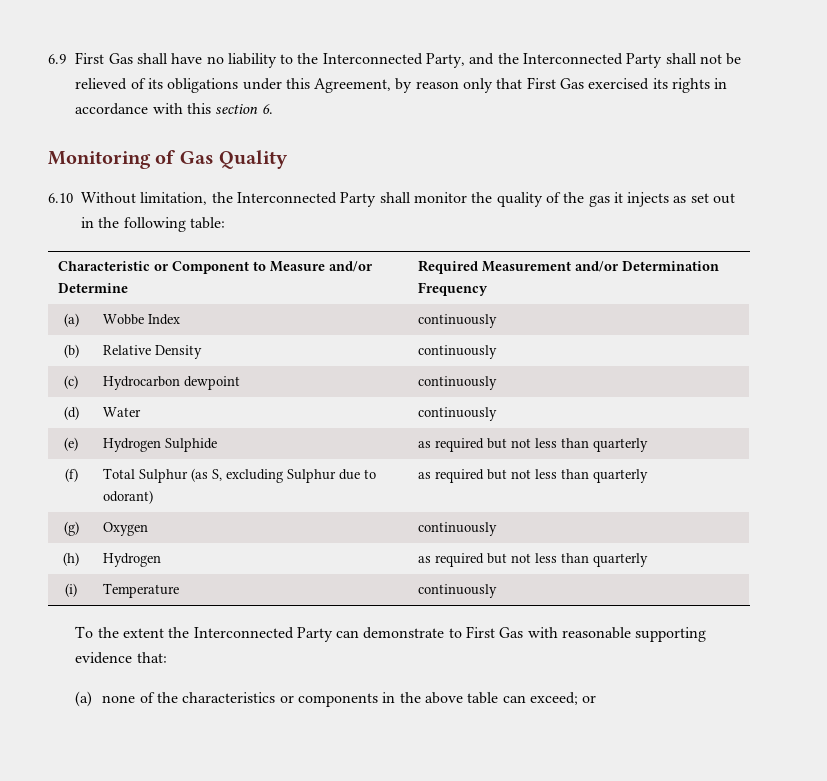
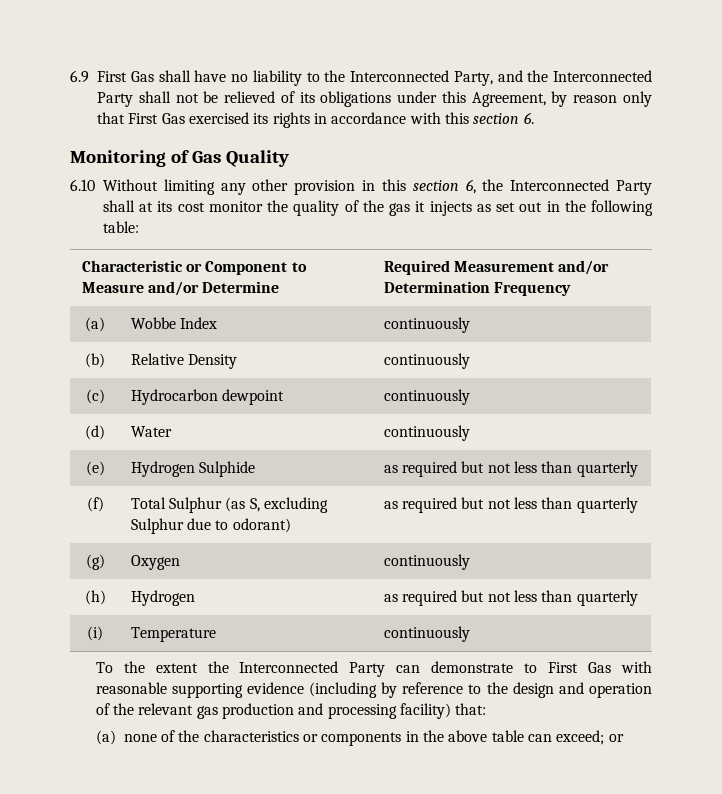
- 6.10 Without limitation, the Interconnected Party shall monitor the quality of the gas it injects as set out in the following table:
+ 6.10 Without limiting any other provision in this section 6, the Interconnected Party shall at its cost monitor the quality of the gas it injects as set out in the following table:
- To the extent the Interconnected Party can demonstrate to First Gas with reasonable supporting evidence that:
+ To the extent the Interconnected Party can demonstrate to First Gas with reasonable supporting evidence (including by reference to the design and operation of the relevant gas production and processing facility) that:

